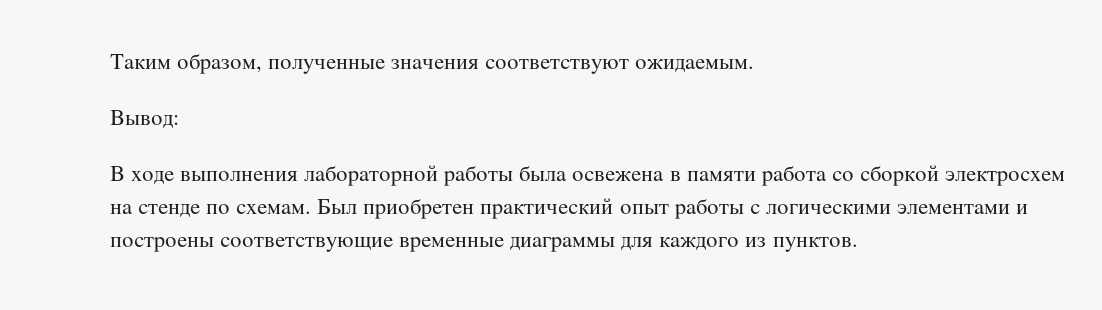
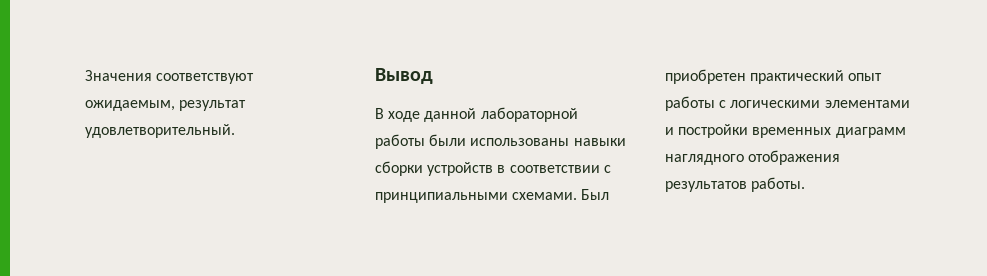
- Таким образом, полученные значения соответствуют ожидаемым.
- Вывод:
+ Значения соответствуют ожидаемым, результат удовлетворительный.
+ Вывод
- В ходе выполнения лабораторной работы была освежена в памяти работа со сборкой электросхем на стенде по схемам.
+ В ходе данной лабораторной работы были использованы навыки сборки устройств в соответствии с принципиальными схемами.
- Был приобретен практический опыт работы с логическими элементами и построены соответствующие временные диаграммы для каждого из пунктов.
+ Был приобретен практический опыт работы с логическими элементами и постройки временных диаграмм наглядного отображения результатов работы.

